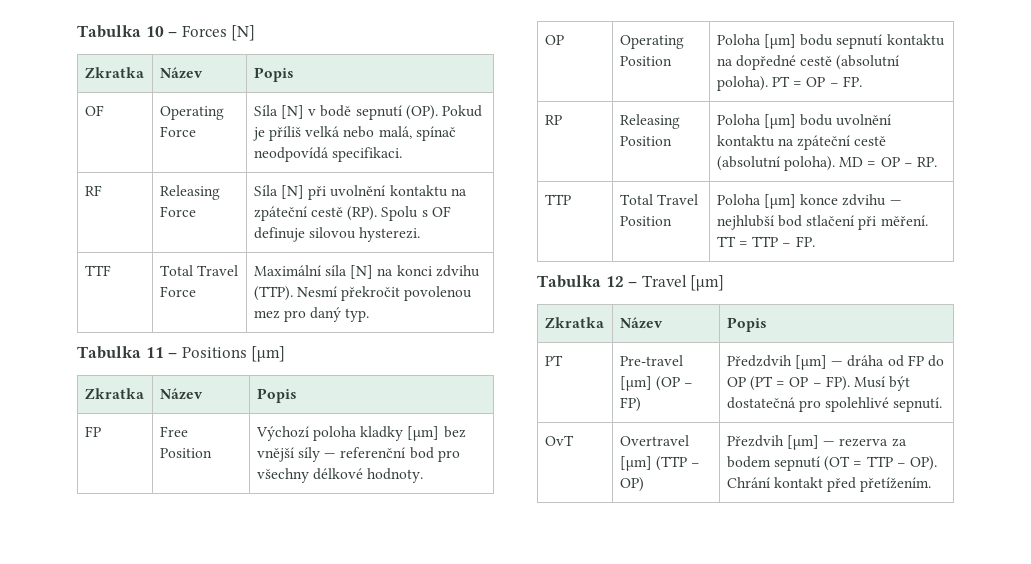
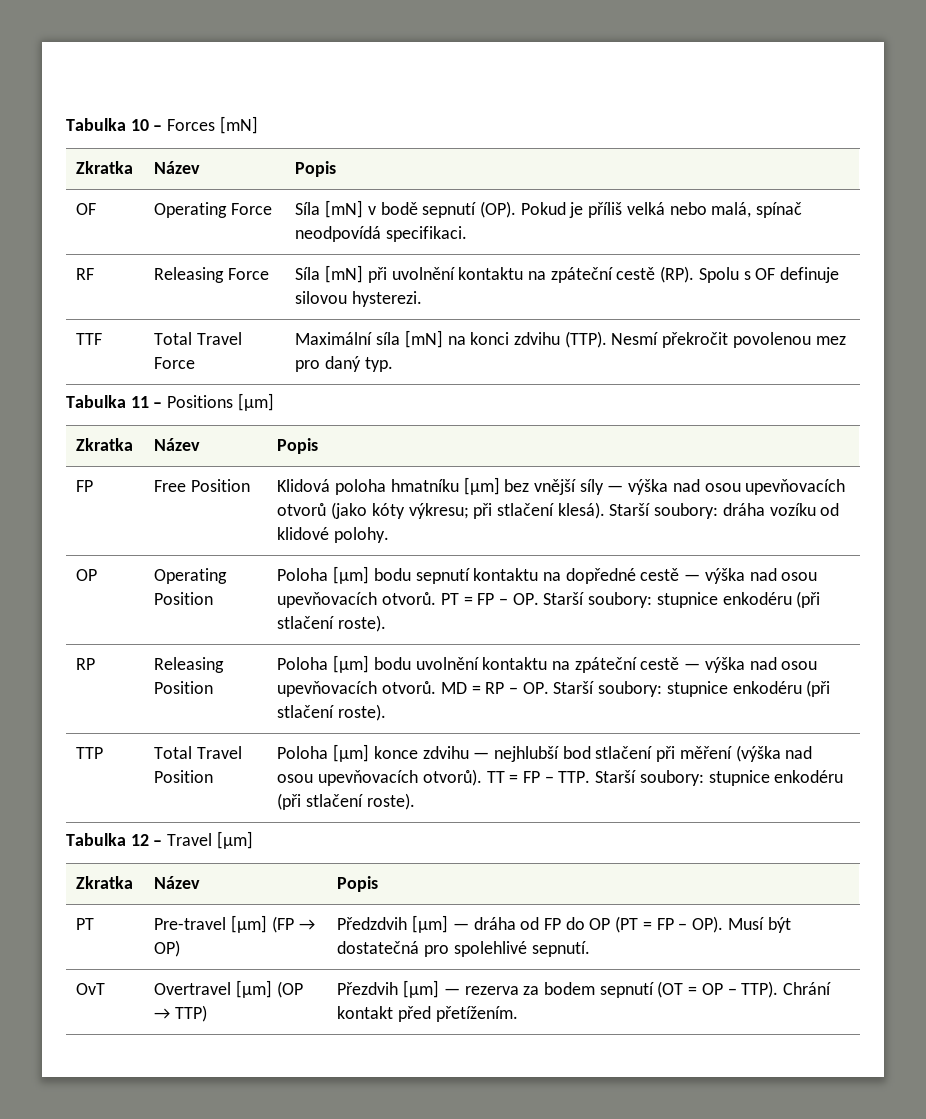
- Tabulka 10 – Forces [N]
+ Tabulka 10 – Forces [mN]
- OF | Operating Force | Síla [N] v bodě sepnutí (OP). Pokud je příliš velká nebo malá, spínač neodpovídá specifikaci.
+ OF | Operating Force | Síla [mN] v bodě sepnutí (OP). Pokud je příliš velká nebo malá, spínač neodpovídá specifikaci.
- RF | Releasing Force | Síla [N] při uvolnění kontaktu na zpáteční cestě (RP). Spolu s OF definuje silovou hysterezi.
+ RF | Releasing Force | Síla [mN] při uvolnění kontaktu na zpáteční cestě (RP). Spolu s OF definuje silovou hysterezi.
- TTF | Total Travel Force | Maximální síla [N] na konci zdvihu (TTP). Nesmí překročit povolenou mez pro daný typ.
+ TTF | Total Travel Force | Maximální síla [mN] na konci zdvihu (TTP). Nesmí překročit povolenou mez pro daný typ.
- FP | Free Position | Výchozí poloha kladky [µm] bez vnější síly — referenční bod pro všechny délkové hodnoty.
+ FP | Free Position | Klidová poloha hmatníku [µm] bez vnější síly — výška nad osou upevňovacích otvorů (jako kóty výkresu; při stlačení klesá). Starší soubory: dráha vozíku od klidové polohy.
- OP | Operating Position | Poloha [µm] bodu sepnutí kontaktu na dopředné cestě (absolutní poloha). PT = OP − FP.
+ OP | Operating Position | Poloha [µm] bodu sepnutí kontaktu na dopředné cestě — výška nad osou upevňovacích otvorů. PT = FP − OP. Starší soubory: stupnice enkodéru (při stlačení roste).
- RP | Releasing Position | Poloha [µm] bodu uvolnění kontaktu na zpáteční cestě (absolutní poloha). MD = OP − RP.
+ RP | Releasing Position | Poloha [µm] bodu uvolnění kontaktu na zpáteční cestě — výška nad osou upevňovacích otvorů. MD = RP − OP. Starší soubory: stupnice enkodéru (při stlačení roste).
- TTP | Total Travel Position | Poloha [µm] konce zdvihu — nejhlubší bod stlačení při měření. TT = TTP − FP.
+ TTP | Total Travel Position | Poloha [µm] konce zdvihu — nejhlubší bod stlačení při měření (výška nad osou upevňovacích otvorů). TT = FP − TTP. Starší soubory: stupnice enkodéru (při stlačení roste).
- PT | Pre-travel [µm] (OP − FP) | Předzdvih [µm] — dráha od FP do OP (PT = OP − FP). Musí být dostatečná pro spolehlivé sepnutí.
+ PT | Pre-travel [µm] (FP → OP) | Předzdvih [µm] — dráha od FP do OP (PT = FP − OP). Musí být dostatečná pro spolehlivé sepnutí.
- OvT | Overtravel [µm] (TTP − OP) | Přezdvih [µm] — rezerva za bodem sepnutí (OT = TTP − OP). Chrání kontakt před přetížením.
+ OvT | Overtravel [µm] (OP → TTP) | Přezdvih [µm] — rezerva za bodem sepnutí (OT = OP − TTP). Chrání kontakt před přetížením.

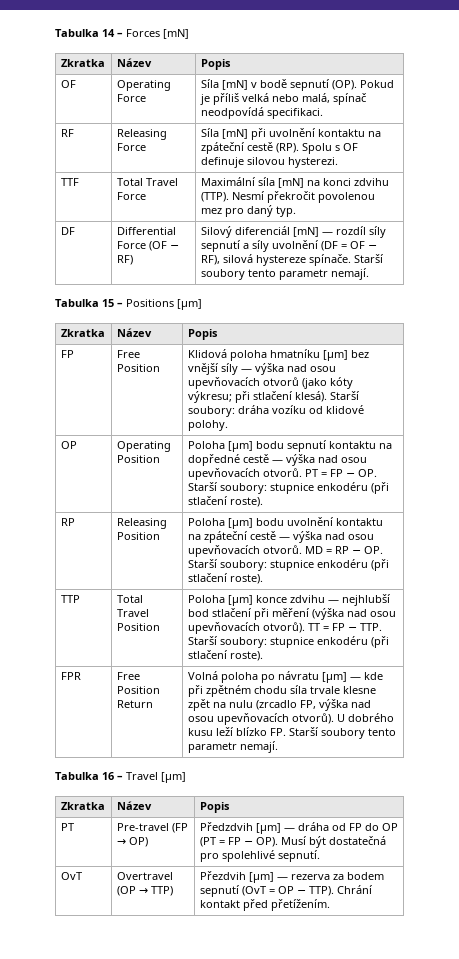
- Tabulka 10 – Forces [mN]
+ Tabulka 14 – Forces [mN]
- Tabulka 11 – Positions [µm]
+ DF | Differential Force (OF − RF) | Silový diferenciál [mN] — rozdíl síly sepnutí a síly uvolnění (DF = OF − RF), silová hystereze spínače. Starší soubory tento parametr nemají.
+ Tabulka 15 – Positions [µm]
- Tabulka 12 – Travel [µm]
+ FPR | Free Position Return | Volná poloha po návratu [µm] — kde při zpětném chodu síla trvale klesne zpět na nulu (zrcadlo FP, výška nad osou upevňovacích otvorů). U dobrého kusu leží blízko FP. Starší soubory tento parametr nemají.
+ Tabulka 16 – Travel [µm]
- PT | Pre-travel [µm] (FP → OP) | Předzdvih [µm] — dráha od FP do OP (PT = FP − OP). Musí být dostatečná pro spolehlivé sepnutí.
+ PT | Pre-travel (FP → OP) | Předzdvih [µm] — dráha od FP do OP (PT = FP − OP). Musí být dostatečná pro spolehlivé sepnutí.
- OvT | Overtravel [µm] (OP → TTP) | Přezdvih [µm] — rezerva za bodem sepnutí (OT = OP − TTP). Chrání kontakt před přetížením.
+ OvT | Overtravel (OP → TTP) | Přezdvih [µm] — rezerva za bodem sepnutí (OvT = OP − TTP). Chrání kontakt před přetížením.

